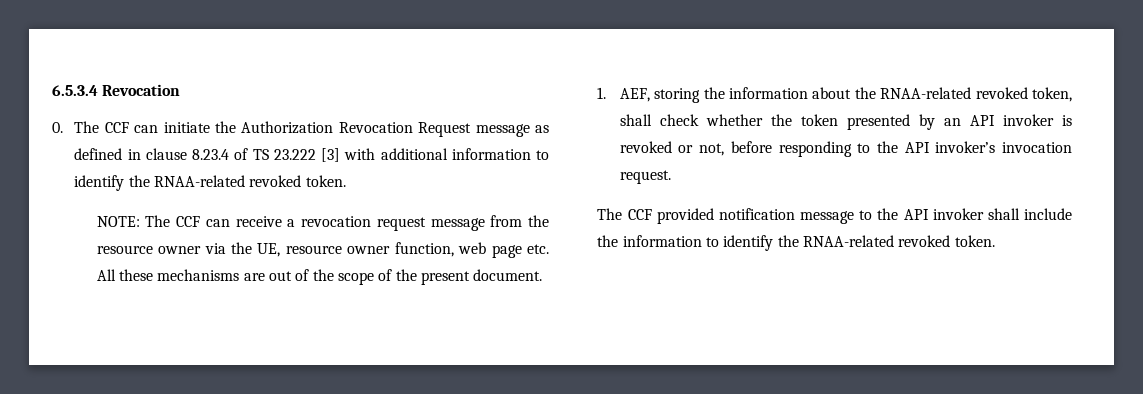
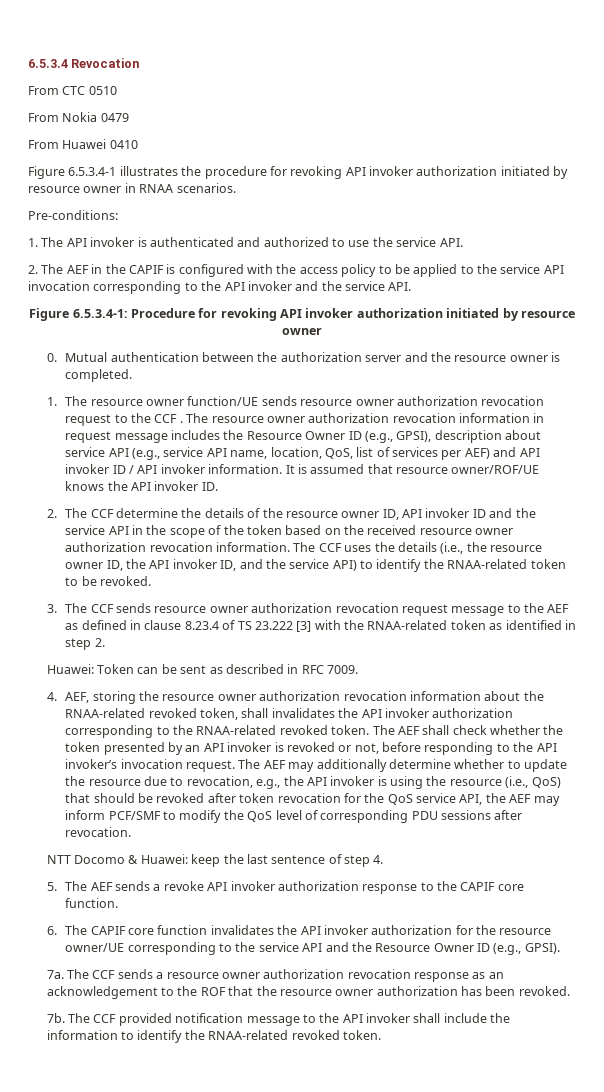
- 0. The CCF can initiate the Authorization Revocation Request message as defined in clause 8.23.4 of TS 23.222 [3] with additional information to identify the RNAA-related revoked token.
- NOTE: The CCF can receive a revocation request message from the resource owner via the UE, resource owner function, web page etc. All these mechanisms are out of the scope of the present document.
- 1. AEF, storing the information about the RNAA-related revoked token, shall check whether the token presented by an API invoker is revoked or not, before responding to the API invoker’s invocation request.
- The CCF provided notification message to the API invoker shall include the information to identify the RNAA-related revoked token.
+ From CTC 0510
+ From Nokia 0479
+ From Huawei 0410
+ Figure 6.5.3.4-1 illustrates the procedure for revoking API invoker authorization initiated by resource owner in RNAA scenarios.
+ Pre-conditions:
+ 1. The API invoker is authenticated and authorized to use the service API.
+ 2. The AEF in the CAPIF is configured with the access policy to be applied to the service API invocation corresponding to the API invoker and the service API.
+ Figure 6.5.3.4-1: Procedure for revoking API invoker authorization initiated by resource owner
+ 0. Mutual authentication between the authorization server and the resource owner is completed.
+ 1. The resource owner function/UE sends resource owner authorization revocation request to the CCF . The resource owner authorization revocation information in request message includes the Resource Owner ID (e.g., GPSI), description about service API (e.g., service API name, location, QoS, list of services per AEF) and API invoker ID / API invoker information. It is assumed that resource owner/ROF/UE knows the API invoker ID.
+ 2. The CCF determine the details of the resource owner ID, API invoker ID and the service API in the scope of the token based on the received resource owner authorization revocation information. The CCF uses the details (i.e., the resource owner ID, the API invoker ID, and the service API) to identify the RNAA-related token to be revoked.
+ 3. The CCF sends resource owner authorization revocation request message to the AEF as defined in clause 8.23.4 of TS 23.222 [3] with the RNAA-related token as identified in step 2.
+ Huawei: Token can be sent as described in RFC 7009.
+ 4. AEF, storing the resource owner authorization revocation information about the RNAA-related revoked token, shall invalidates the API invoker authorization corresponding to the RNAA-related revoked token. The AEF shall check whether the token presented by an API invoker is revoked or not, before responding to the API invoker’s invocation request. The AEF may additionally determine whether to update the resource due to revocation, e.g., the API invoker is using the resource (i.e., QoS) that should be revoked after token revocation for the QoS service API, the AEF may inform PCF/SMF to modify the QoS level of corresponding PDU sessions after revocation.
+ NTT Docomo & Huawei: keep the last sentence of step 4.
+ 5. The AEF sends a revoke API invoker authorization response to the CAPIF core function.
+ 6. The CAPIF core function invalidates the API invoker authorization for the resource owner/UE corresponding to the service API and the Resource Owner ID (e.g., GPSI).
+ 7a. The CCF sends a resource owner authorization revocation response as an acknowledgement to the ROF that the resource owner authorization has been revoked.
+ 7b. The CCF provided notification message to the API invoker shall include the information to identify the RNAA-related revoked token.

